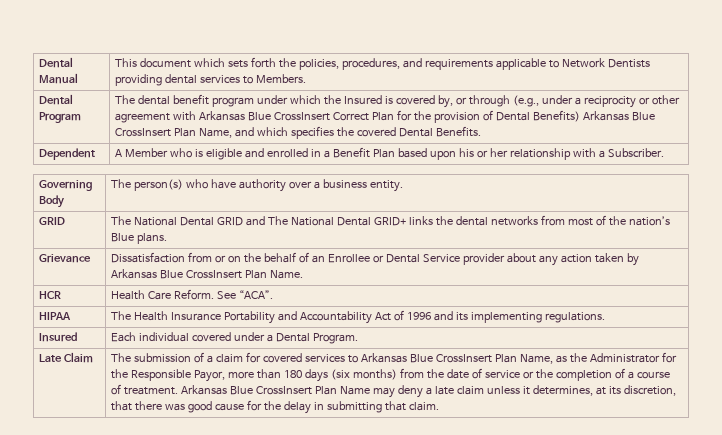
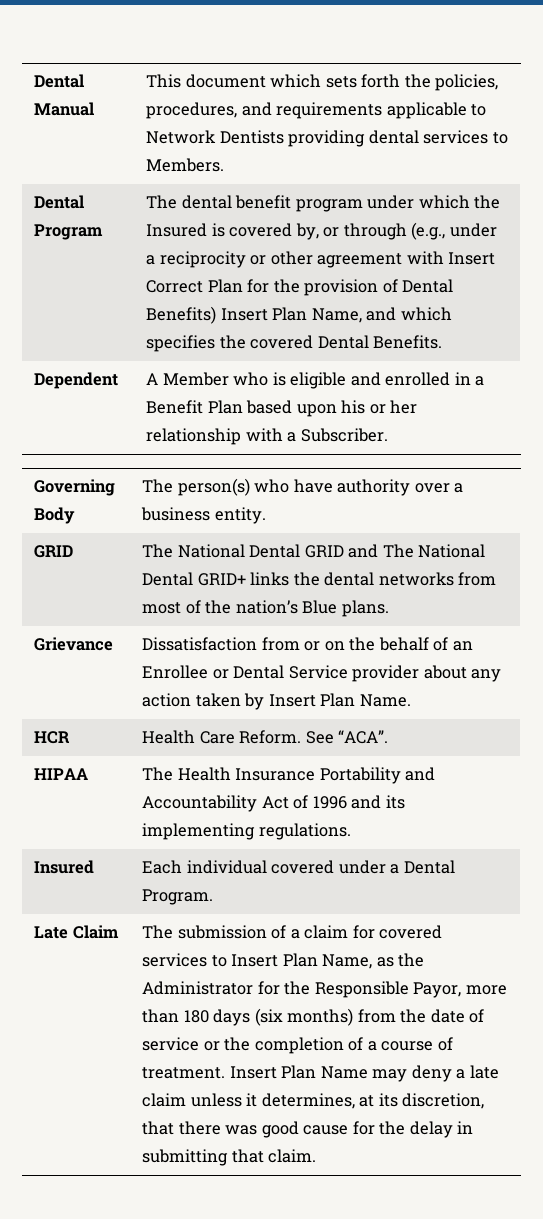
- The dental benefit program under which the Insured is covered by, or through (e.g., under a reciprocity or other agreement with Arkansas Blue CrossInsert Correct Plan for the provision of Dental Benefits) Arkansas Blue CrossInsert Plan Name, and which specifies the covered Dental Benefits.
+ The dental benefit program under which the Insured is covered by, or through (e.g., under a reciprocity or other agreement with Insert Correct Plan for the provision of Dental Benefits) Insert Plan Name, and which specifies the covered Dental Benefits.
- Grievance | Dissatisfaction from or on the behalf of an Enrollee or Dental Service provider about any action taken by Arkansas Blue CrossInsert Plan Name.
+ Grievance | Dissatisfaction from or on the behalf of an Enrollee or Dental Service provider about any action taken by Insert Plan Name.
- The submission of a claim for covered services to Arkansas Blue CrossInsert Plan Name, as the Administrator for the Responsible Payor, more than 180 days (six months) from the date of service or the completion of a course of treatment.
+ The submission of a claim for covered services to Insert Plan Name, as the Administrator for the Responsible Payor, more than 180 days (six months) from the date of service or the completion of a course of treatment.
- Arkansas Blue CrossInsert Plan Name may deny a late claim unless it determines, at its discretion, that there was good cause for the delay in submitting that claim.
+ Insert Plan Name may deny a late claim unless it determines, at its discretion, that there was good cause for the delay in submitting that claim.

